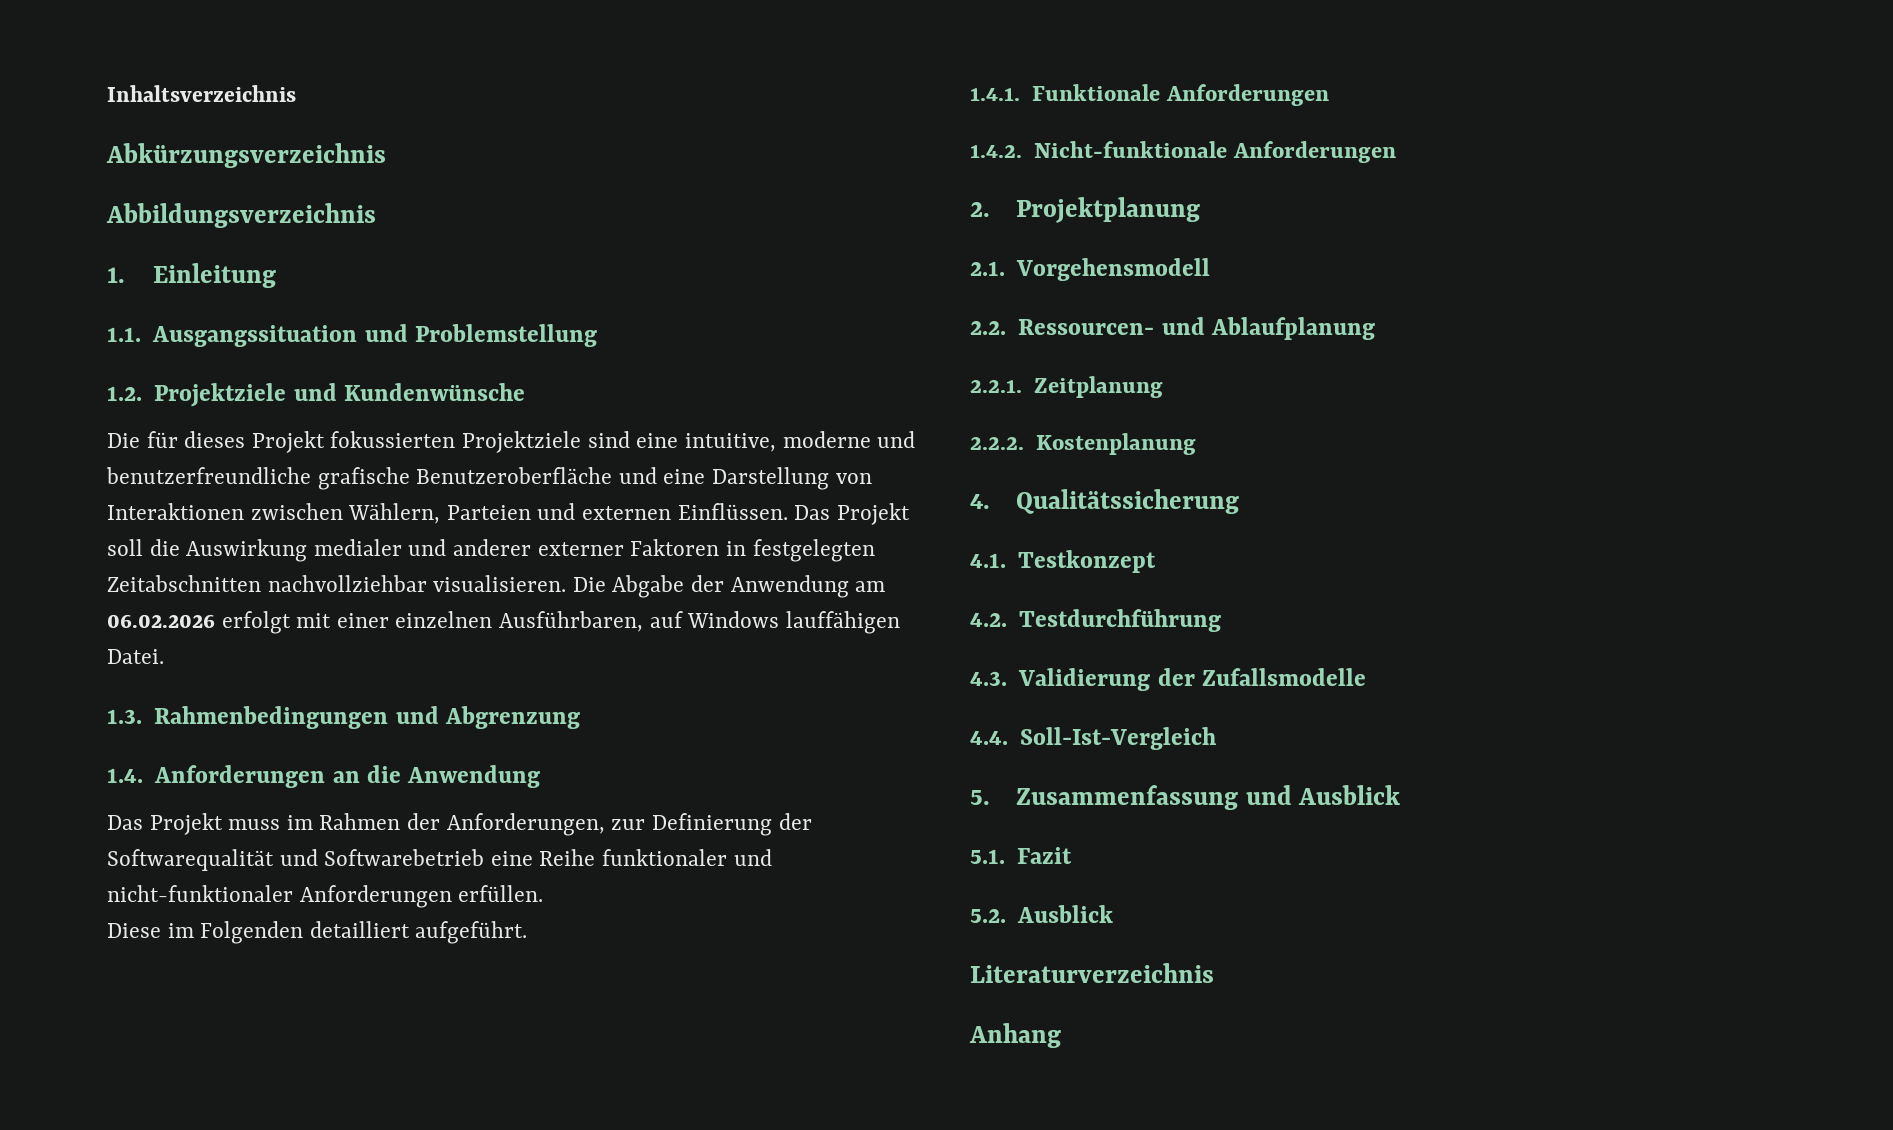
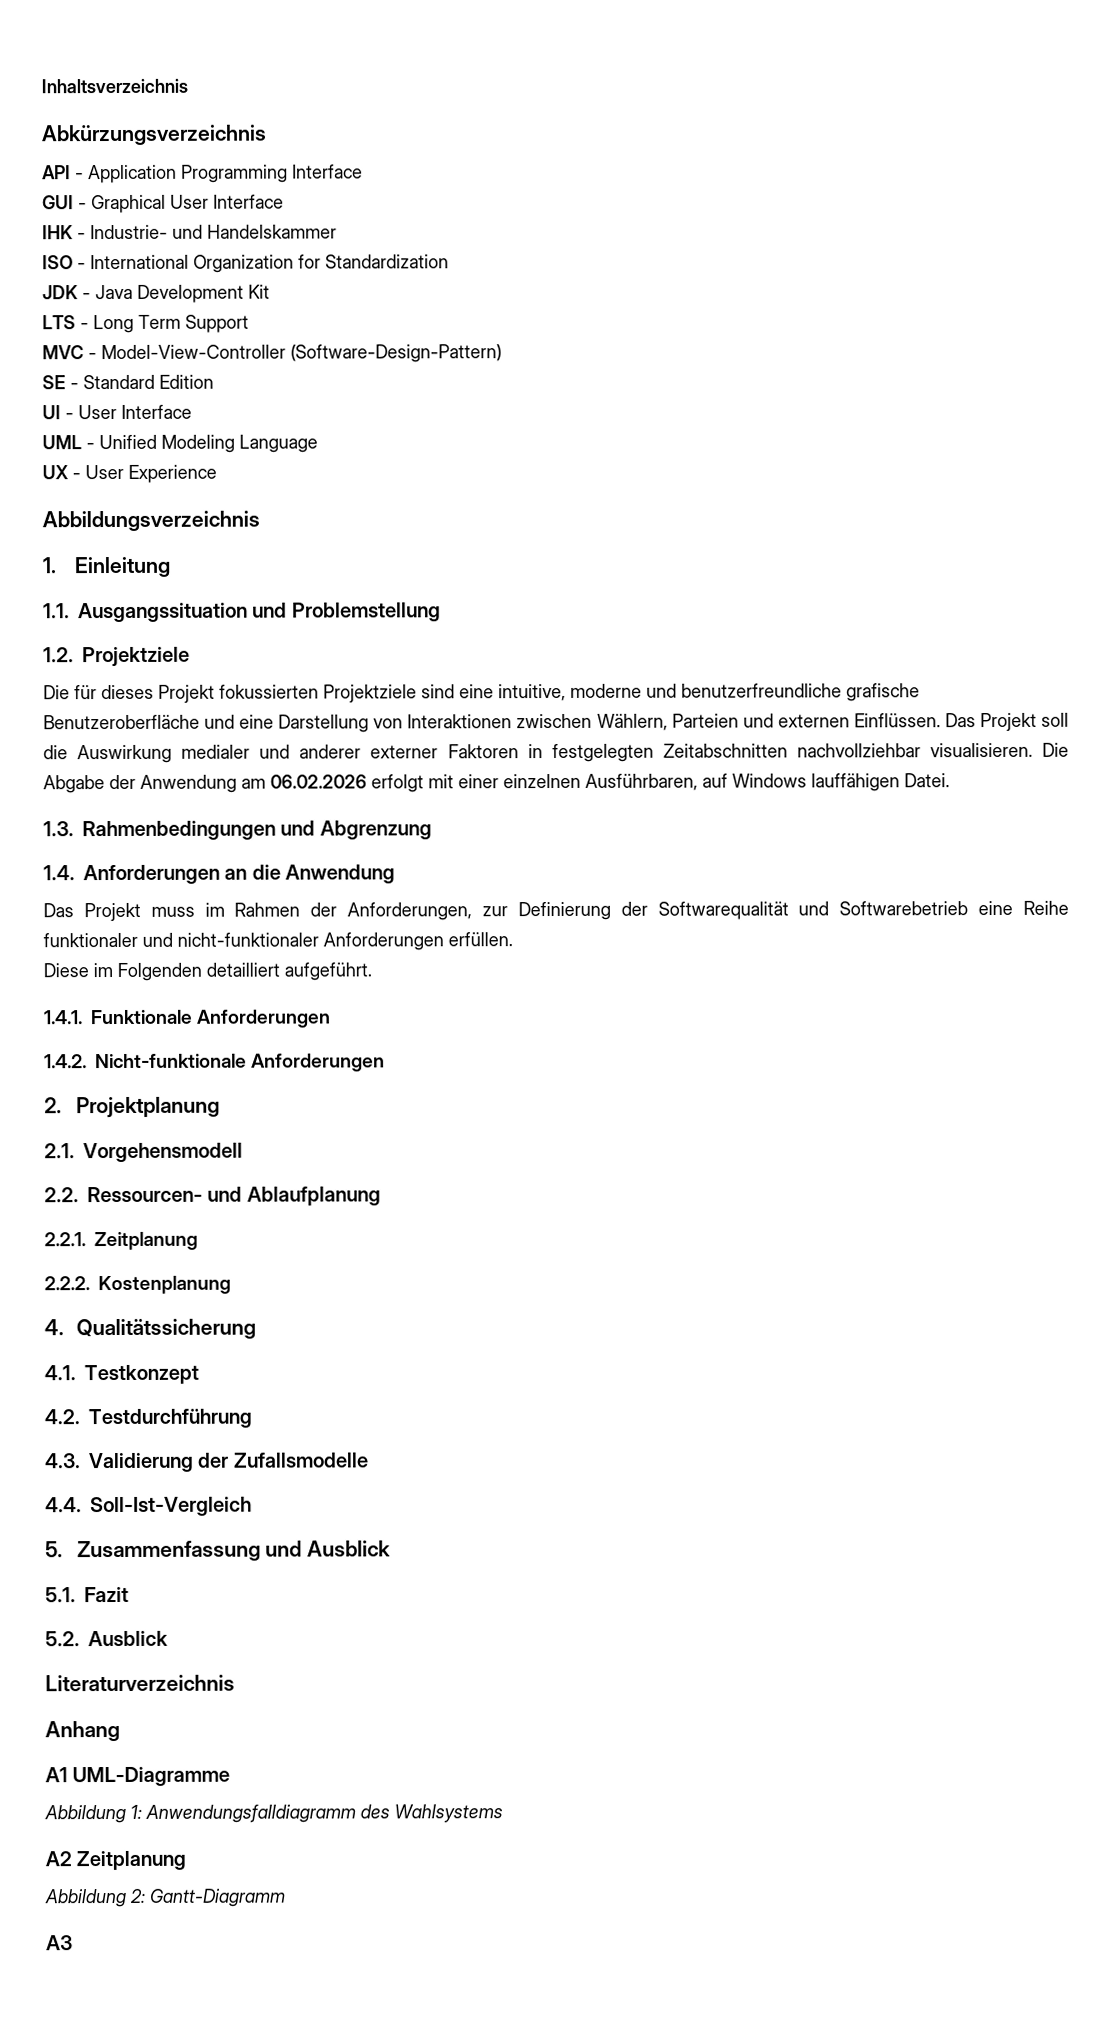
+ API - Application Programming Interface
+ GUI - Graphical User Interface
+ IHK - Industrie- und Handelskammer
+ ISO - International Organization for Standardization
+ JDK - Java Development Kit
+ LTS - Long Term Support
+ MVC - Model-View-Controller (Software-Design-Pattern)
+ SE - Standard Edition
+ UI - User Interface
+ UML - Unified Modeling Language
+ UX - User Experience
- 1.2. Projektziele und Kundenwünsche
+ 1.2. Projektziele
+ A1 UML-Diagramme
+ Abbildung 1: Anwendungsfalldiagramm des Wahlsystems
+ A2 Zeitplanung
+ Abbildung 2: Gantt-Diagramm
+ A3

